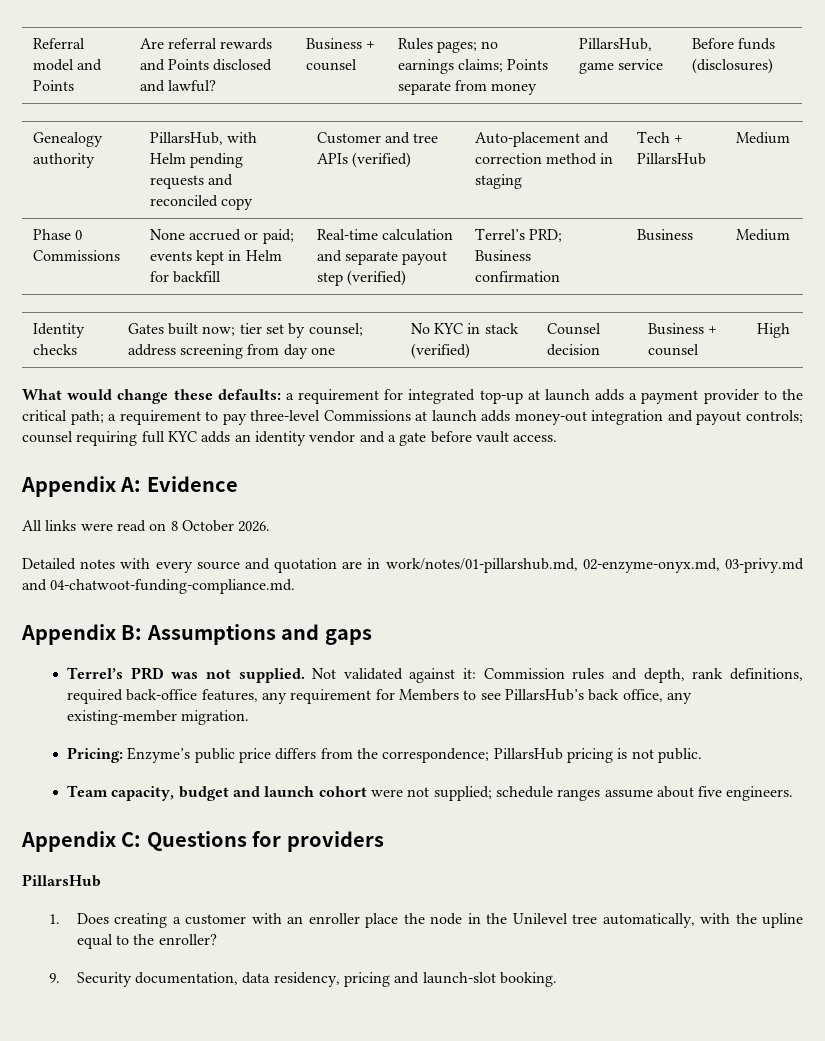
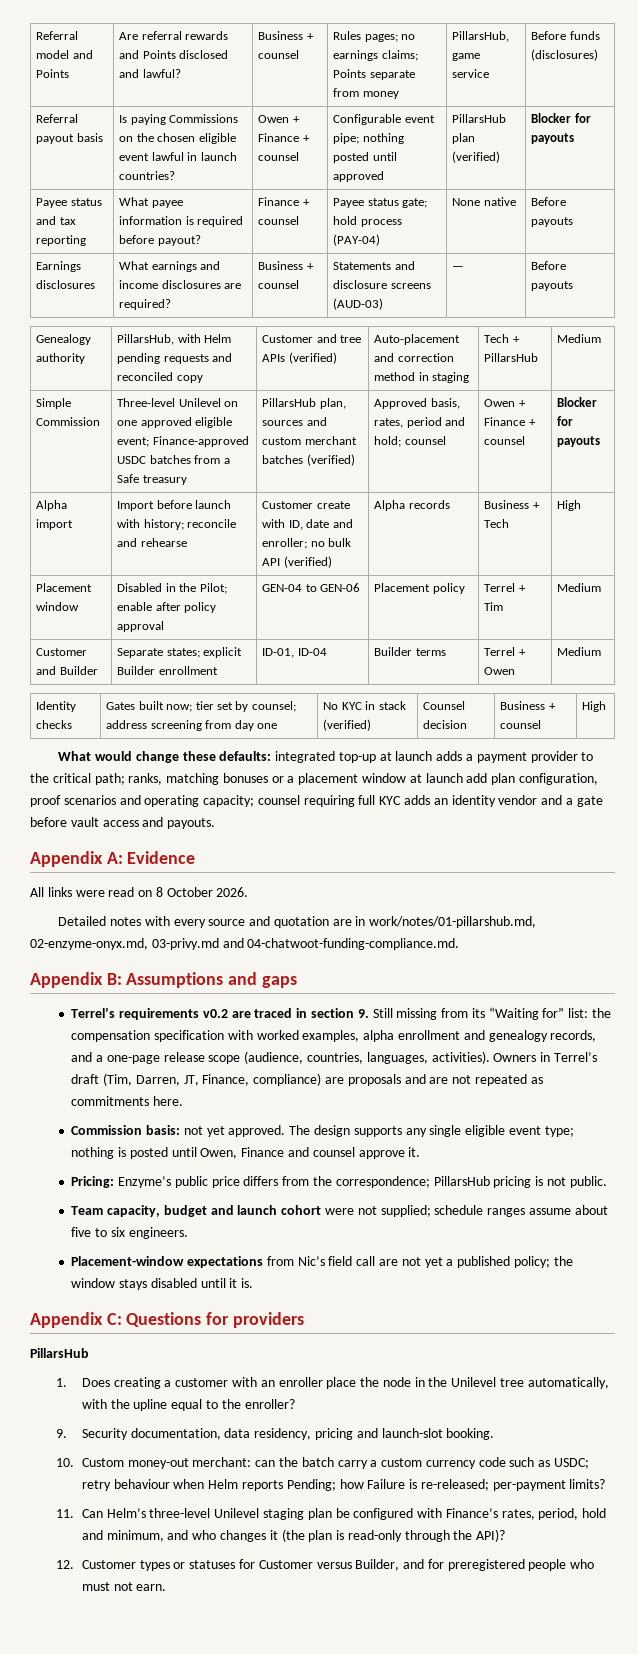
+ Referral payout basis | Is paying Commissions on the chosen eligible event lawful in launch countries? | Owen + Finance + counsel | Configurable event pipe; nothing posted until approved | PillarsHub plan (verified) | Blocker for payouts
+ Payee status and tax reporting | What payee information is required before payout? | Finance + counsel | Payee status gate; hold process (PAY-04) | None native | Before payouts
+ Earnings disclosures | What earnings and income disclosures are required? | Business + counsel | Statements and disclosure screens (AUD-03) | — | Before payouts
- Phase 0 Commissions | None accrued or paid; events kept in Helm for backfill | Real-time calculation and separate payout step (verified) | Terrel’s PRD; Business confirmation | Business | Medium
+ Simple Commission | Three-level Unilevel on one approved eligible event; Finance-approved USDC batches from a Safe treasury | PillarsHub plan, sources and custom merchant batches (verified) | Approved basis, rates, period and hold; counsel | Owen + Finance + counsel | Blocker for payouts
+ Alpha import | Import before launch with history; reconcile and rehearse | Customer create with ID, date and enroller; no bulk API (verified) | Alpha records | Business + Tech | High
+ Placement window | Disabled in the Pilot; enable after policy approval | GEN-04 to GEN-06 | Placement policy | Terrel + Tim | Medium
+ Customer and Builder | Separate states; explicit Builder enrollment | ID-01, ID-04 | Builder terms | Terrel + Owen | Medium
- What would change these defaults: a requirement for integrated top-up at launch adds a payment provider to the critical path; a requirement to pay three-level Commissions at launch adds money-out integration and payout controls; counsel requiring full KYC adds an identity vendor and a gate before vault access.
+ What would change these defaults: integrated top-up at launch adds a payment provider to the critical path; ranks, matching bonuses or a placement window at launch add plan configuration, proof scenarios and operating capacity; counsel requiring full KYC adds an identity vendor and a gate before vault access and payouts.
- Terrel’s PRD was not supplied. Not validated against it: Commission rules and depth, rank definitions, required back-office features, any requirement for Members to see PillarsHub’s back office, any existing-member migration.
+ Terrel’s requirements v0.2 are traced in section 9. Still missing from its “Waiting for” list: the compensation specification with worked examples, alpha enrollment and genealogy records, and a one-page release scope (audience, countries, languages, activities). Owners in Terrel’s draft (Tim, Darren, JT, Finance, compliance) are proposals and are not repeated as commitments here.
+ Commission basis: not yet approved. The design supports any single eligible event type; nothing is posted until Owen, Finance and counsel approve it.
- Team capacity, budget and launch cohort were not supplied; schedule ranges assume about five engineers.
+ Team capacity, budget and launch cohort were not supplied; schedule ranges assume about five to six engineers.
+ Placement-window expectations from Nic’s field call are not yet a published policy; the window stays disabled until it is.
+ 10. Custom money-out merchant: can the batch carry a custom currency code such as USDC; retry behaviour when Helm reports Pending; how Failure is re-released; per-payment limits?
+ 11. Can Helm’s three-level Unilevel staging plan be configured with Finance’s rates, period, hold and minimum, and who changes it (the plan is read-only through the API)?
+ 12. Customer types or statuses for Customer versus Builder, and for preregistered people who must not earn.

